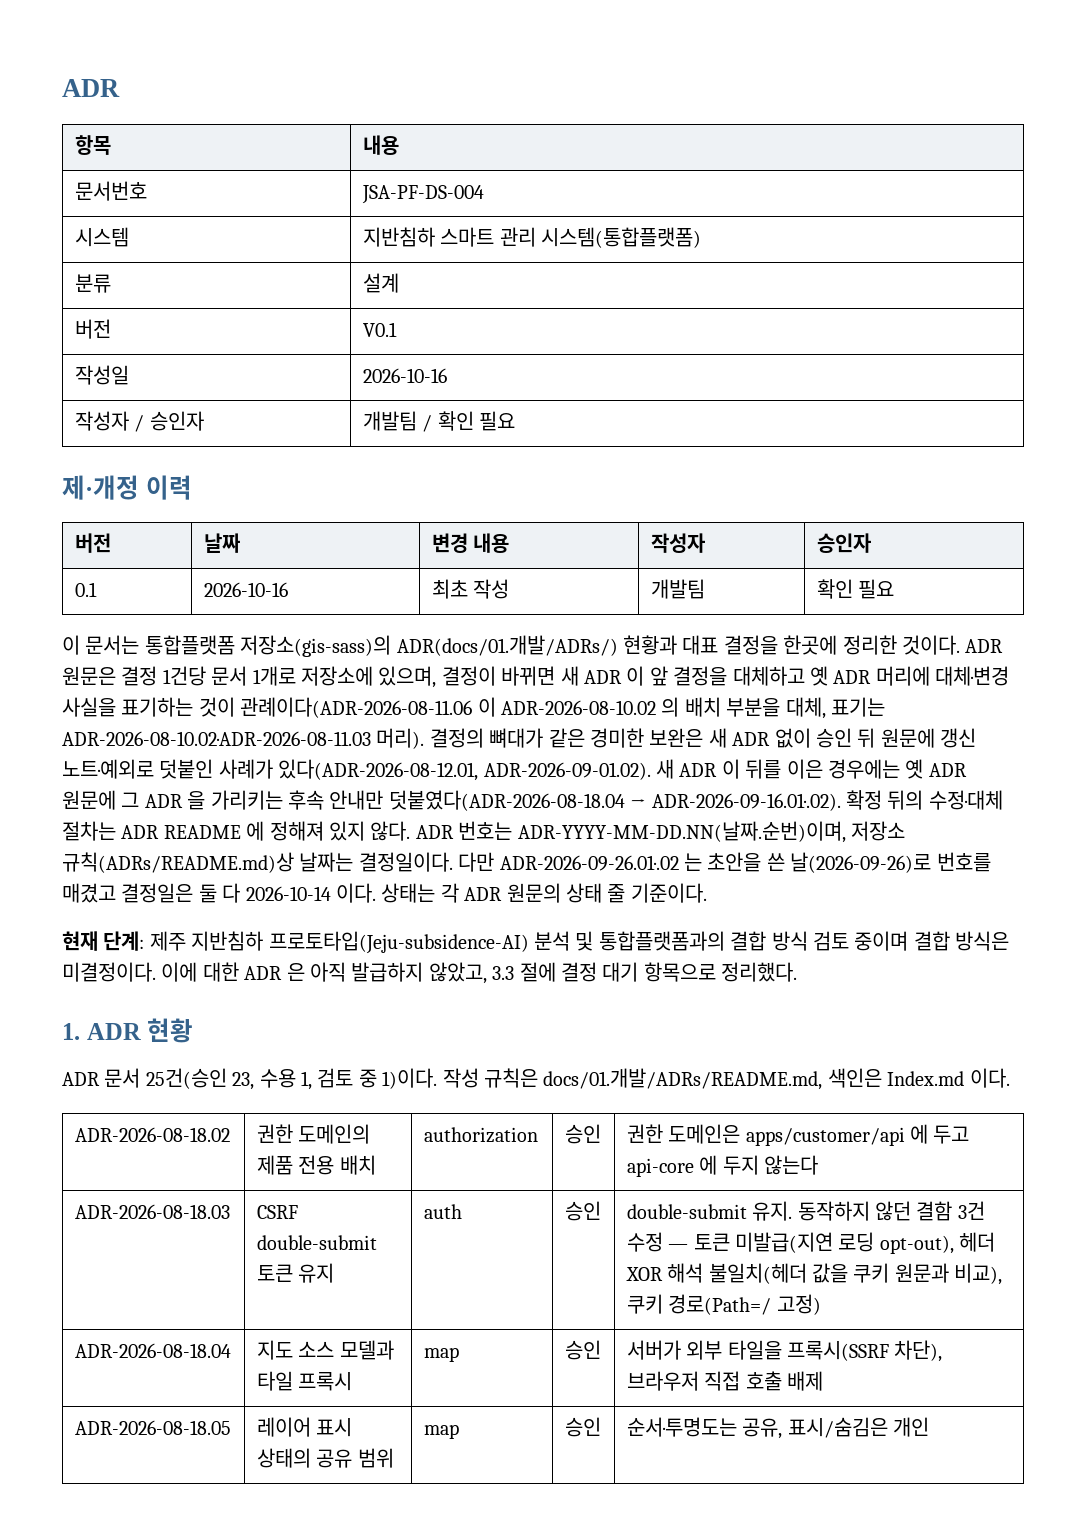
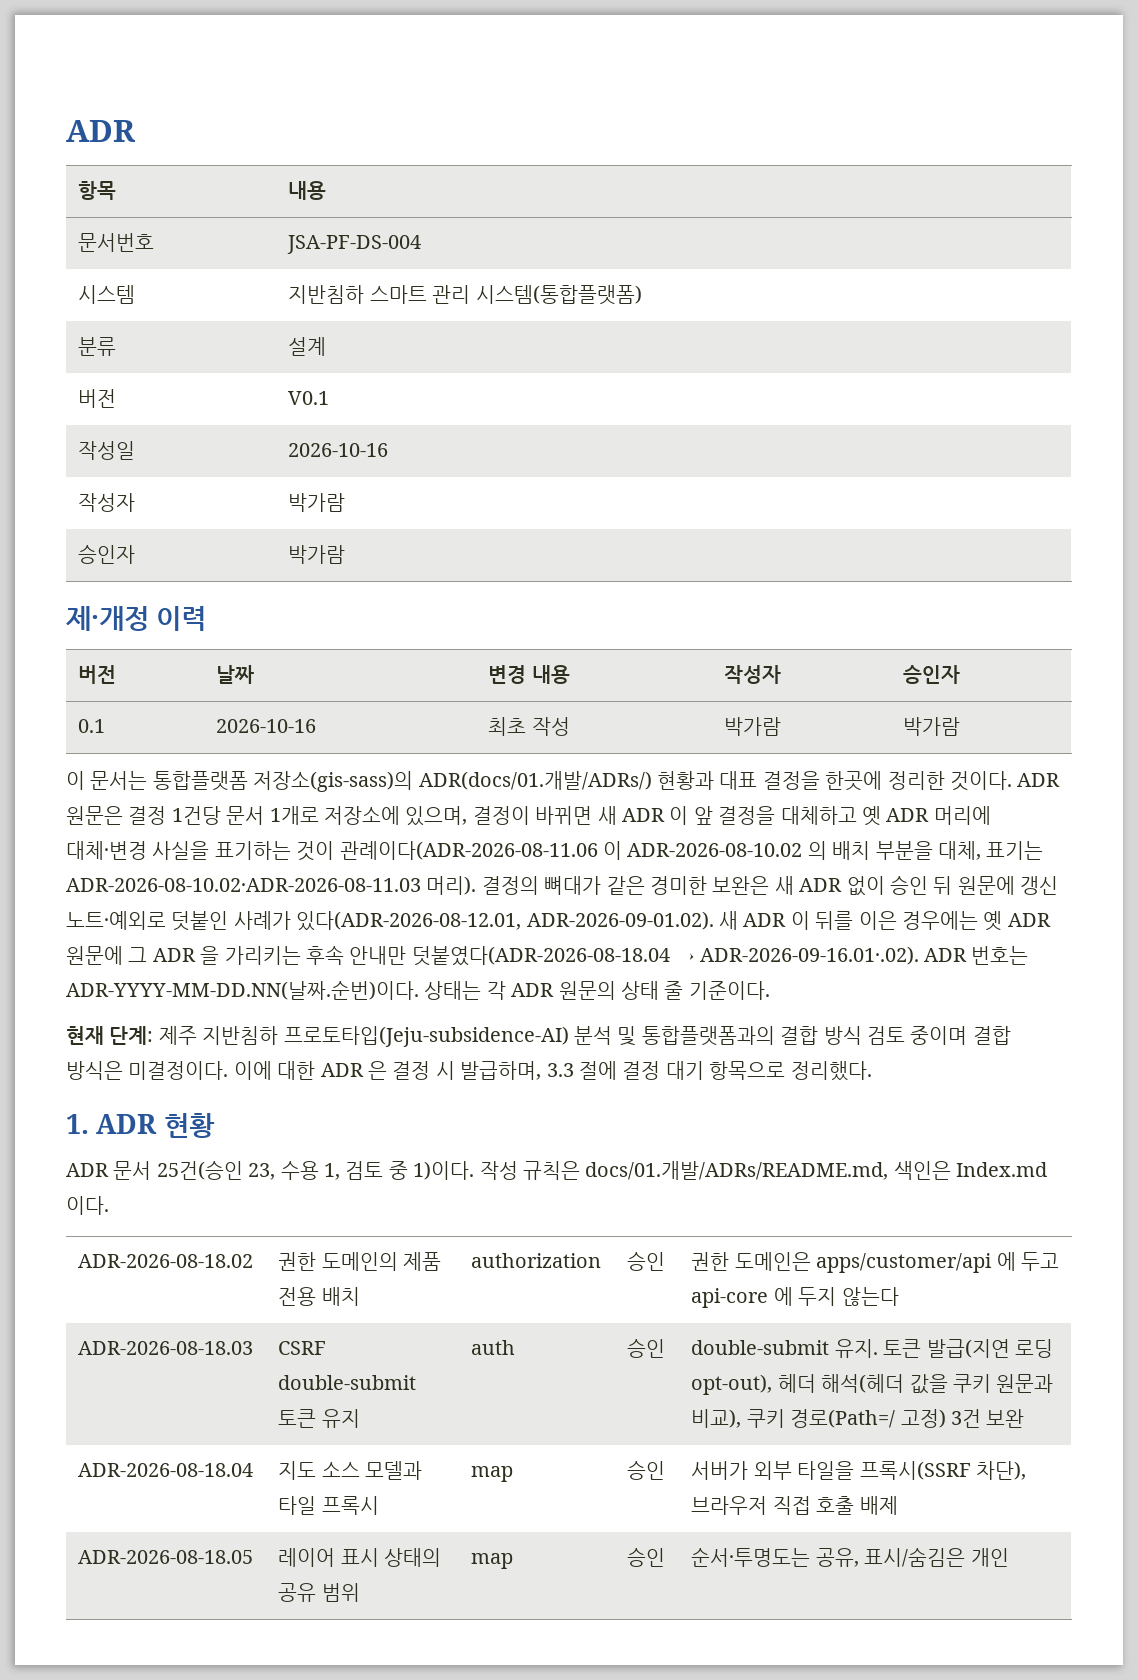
- 작성자 / 승인자 | 개발팀 / 확인 필요
+ 작성자 | 박가람
+ 승인자 | 박가람
- 0.1 | 2026-10-16 | 최초 작성 | 개발팀 | 확인 필요
+ 0.1 | 2026-10-16 | 최초 작성 | 박가람 | 박가람
- 결정의 뼈대가 같은 경미한 보완은 새 ADR 없이 승인 뒤 원문에 갱신 노트·예외로 덧붙인 사례가 있다(ADR-2026-08-12.01, ADR-2026-09-01.02). 새 ADR 이 뒤를 이은 경우에는 옛 ADR 원문에 그 ADR 을 가리키는 후속 안내만 덧붙였다(ADR-2026-08-18.04 → ADR-2026-09-16.01·.02). 확정 뒤의 수정·대체 절차는 ADR README 에 정해져 있지 않다. ADR 번호는 ADR-YYYY-MM-DD.NN(날짜.순번)이며, 저장소 규칙(ADRs/README.md)상 날짜는 결정일이다. 다만 ADR-2026-09-26.01·.02 는 초안을 쓴 날(2026-09-26)로 번호를 매겼고 결정일은 둘 다 2026-10-14 이다. 상태는 각 ADR 원문의 상태 줄 기준이다.
+ 결정의 뼈대가 같은 경미한 보완은 새 ADR 없이 승인 뒤 원문에 갱신 노트·예외로 덧붙인 사례가 있다(ADR-2026-08-12.01, ADR-2026-09-01.02). 새 ADR 이 뒤를 이은 경우에는 옛 ADR 원문에 그 ADR 을 가리키는 후속 안내만 덧붙였다(ADR-2026-08-18.04 → ADR-2026-09-16.01·.02). ADR 번호는 ADR-YYYY-MM-DD.NN(날짜.순번)이다. 상태는 각 ADR 원문의 상태 줄 기준이다.
- 이에 대한 ADR 은 아직 발급하지 않았고, 3.3 절에 결정 대기 항목으로 정리했다.
+ 이에 대한 ADR 은 결정 시 발급하며, 3.3 절에 결정 대기 항목으로 정리했다.
- ADR-2026-08-18.03 | CSRF double-submit 토큰 유지 | auth | 승인 | double-submit 유지. 동작하지 않던 결함 3건 수정 — 토큰 미발급(지연 로딩 opt-out), 헤더 XOR 해석 불일치(헤더 값을 쿠키 원문과 비교), 쿠키 경로(Path=/ 고정)
+ ADR-2026-08-18.03 | CSRF double-submit 토큰 유지 | auth | 승인 | double-submit 유지. 토큰 발급(지연 로딩 opt-out), 헤더 해석(헤더 값을 쿠키 원문과 비교), 쿠키 경로(Path=/ 고정) 3건 보완

